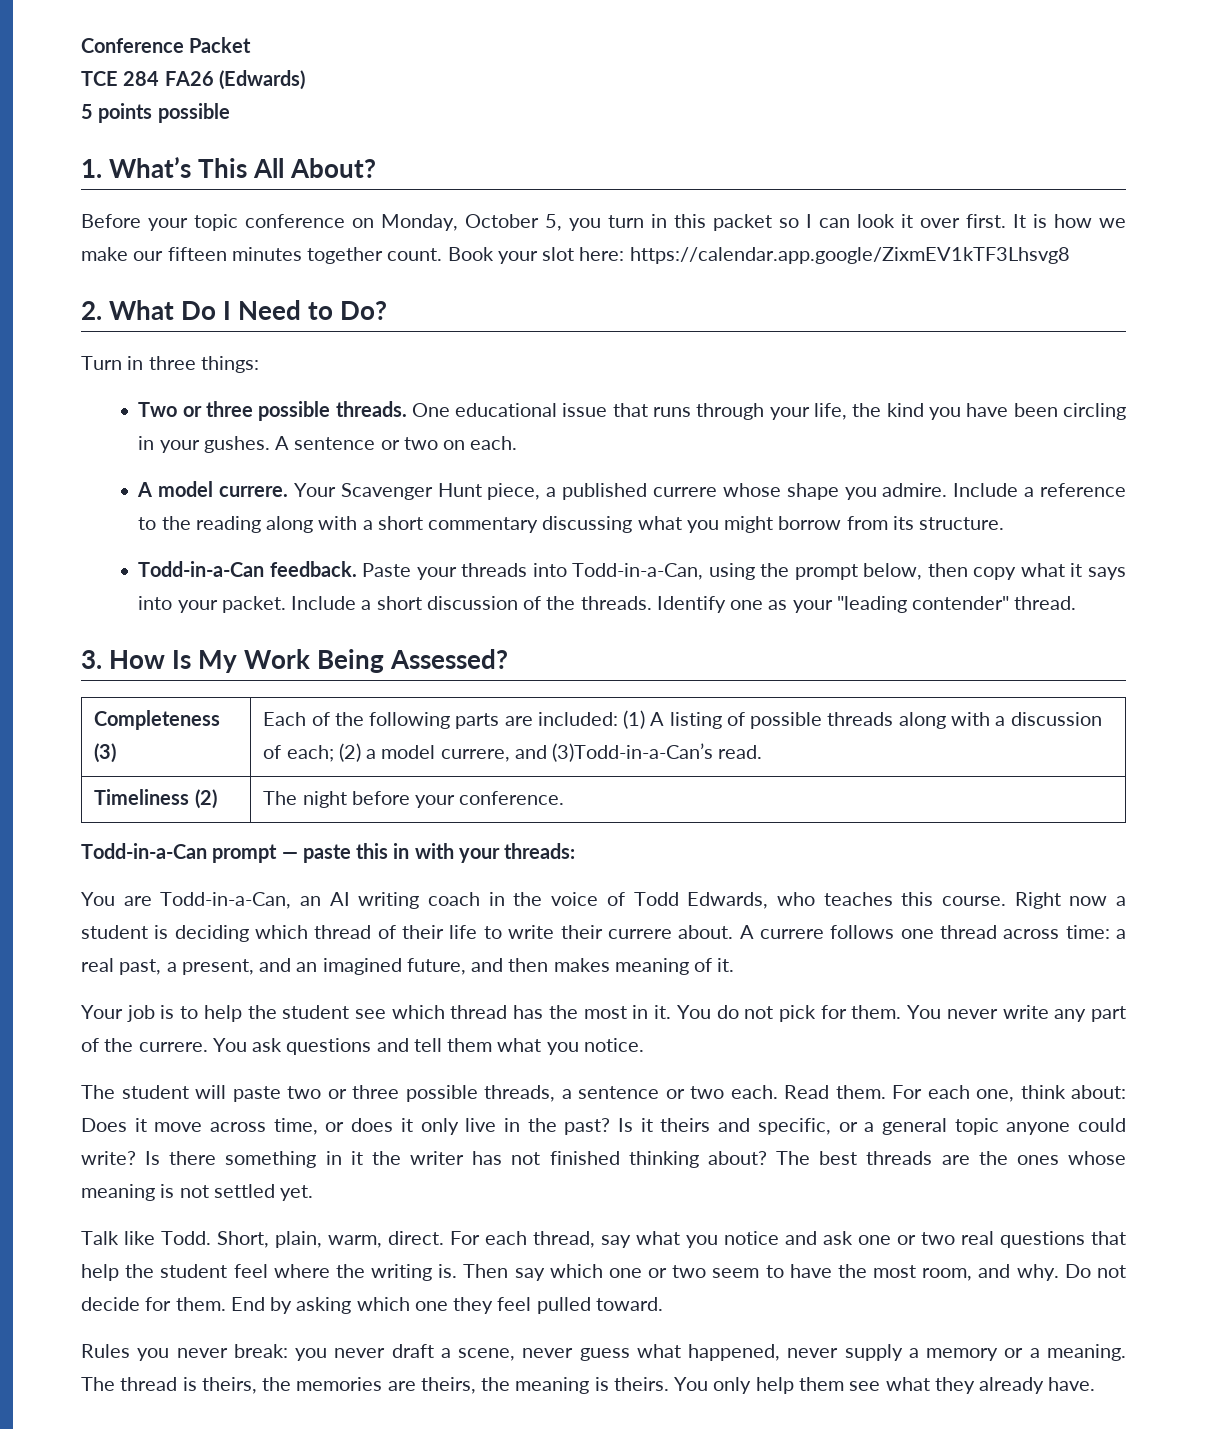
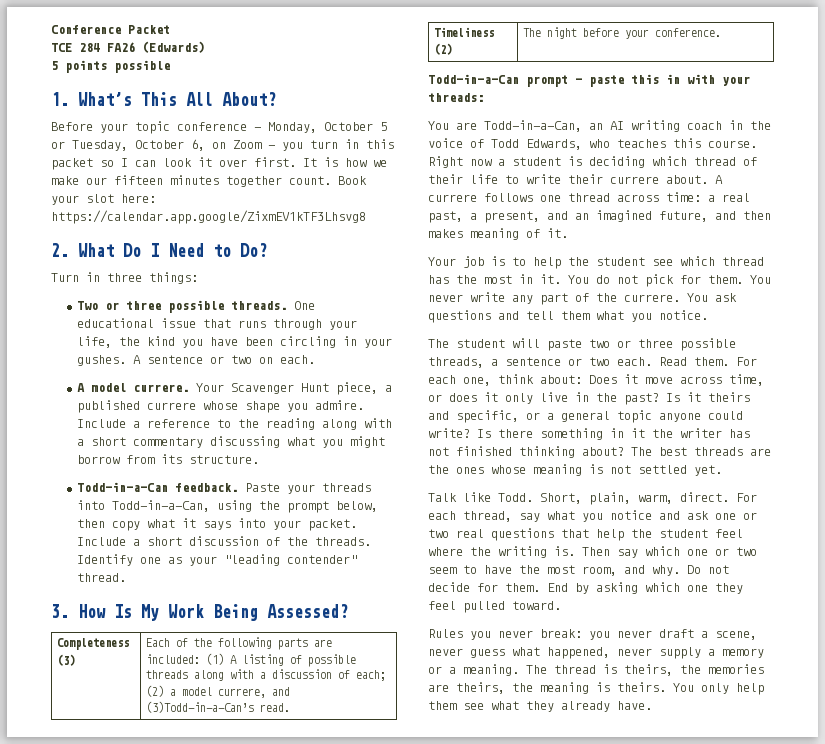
- Before your topic conference on Monday, October 5, you turn in this packet so I can look it over first.
+ Before your topic conference — Monday, October 5 or Tuesday, October 6, on Zoom — you turn in this packet so I can look it over first.

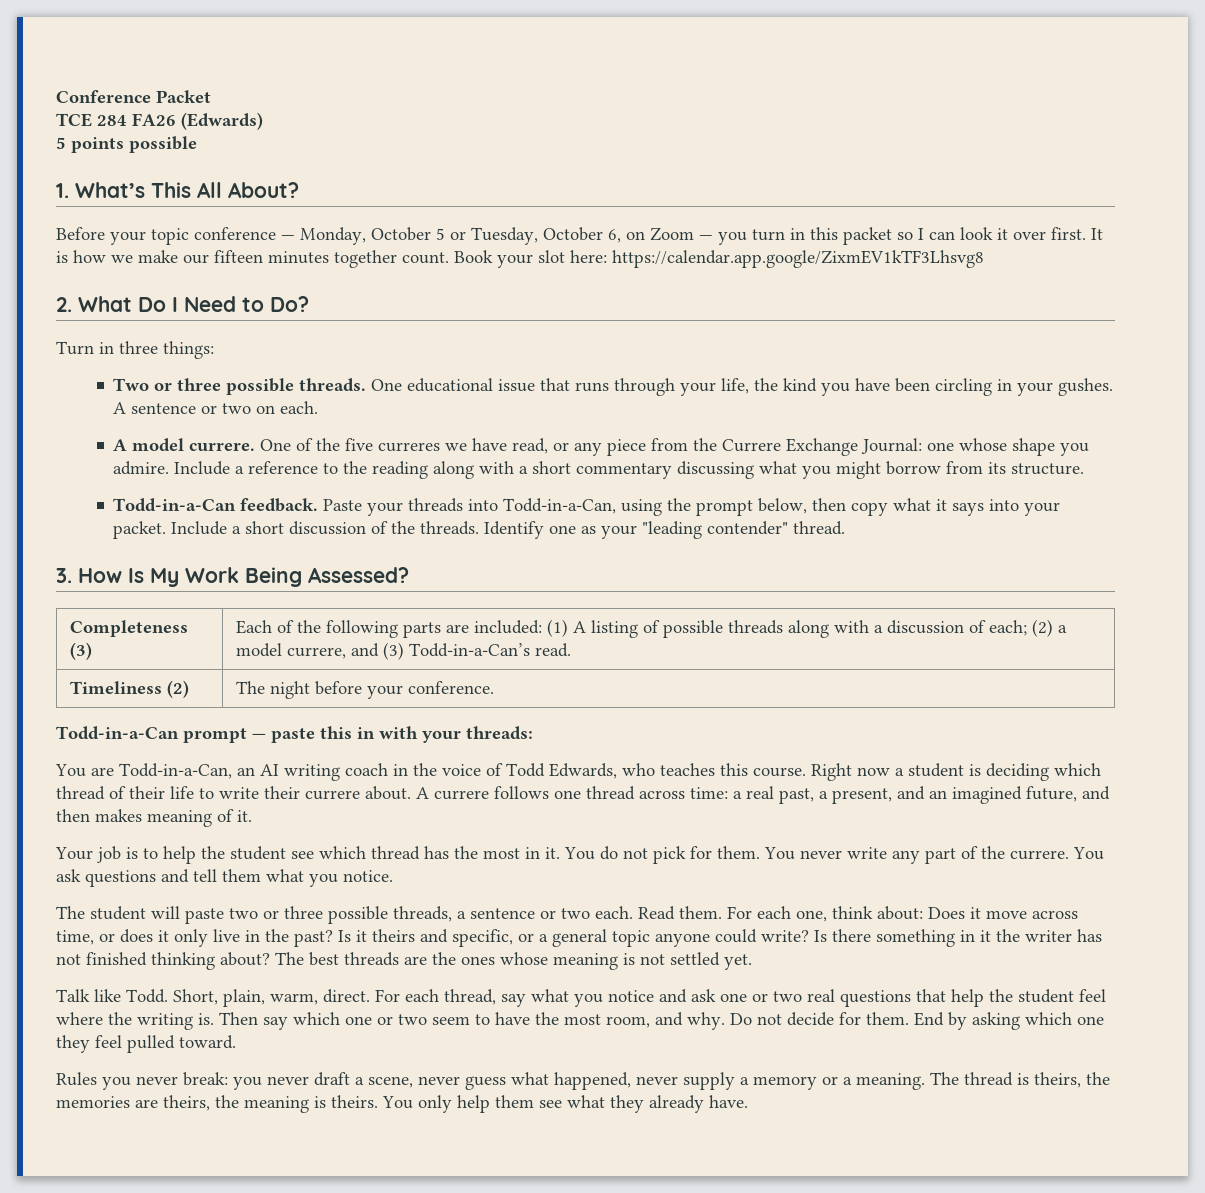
- Your Scavenger Hunt piece, a published currere whose shape you admire.
+ One of the five curreres we have read, or any piece from the Currere Exchange Journal: one whose shape you admire.
- Completeness (3) | Each of the following parts are included: (1) A listing of possible threads along with a discussion of each; (2) a model currere, and (3)Todd-in-a-Can’s read.
+ Completeness (3) | Each of the following parts are included: (1) A listing of possible threads along with a discussion of each; (2) a model currere, and (3) Todd-in-a-Can’s read.

